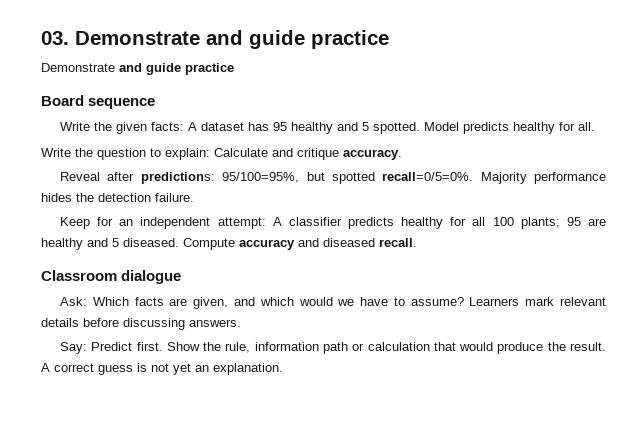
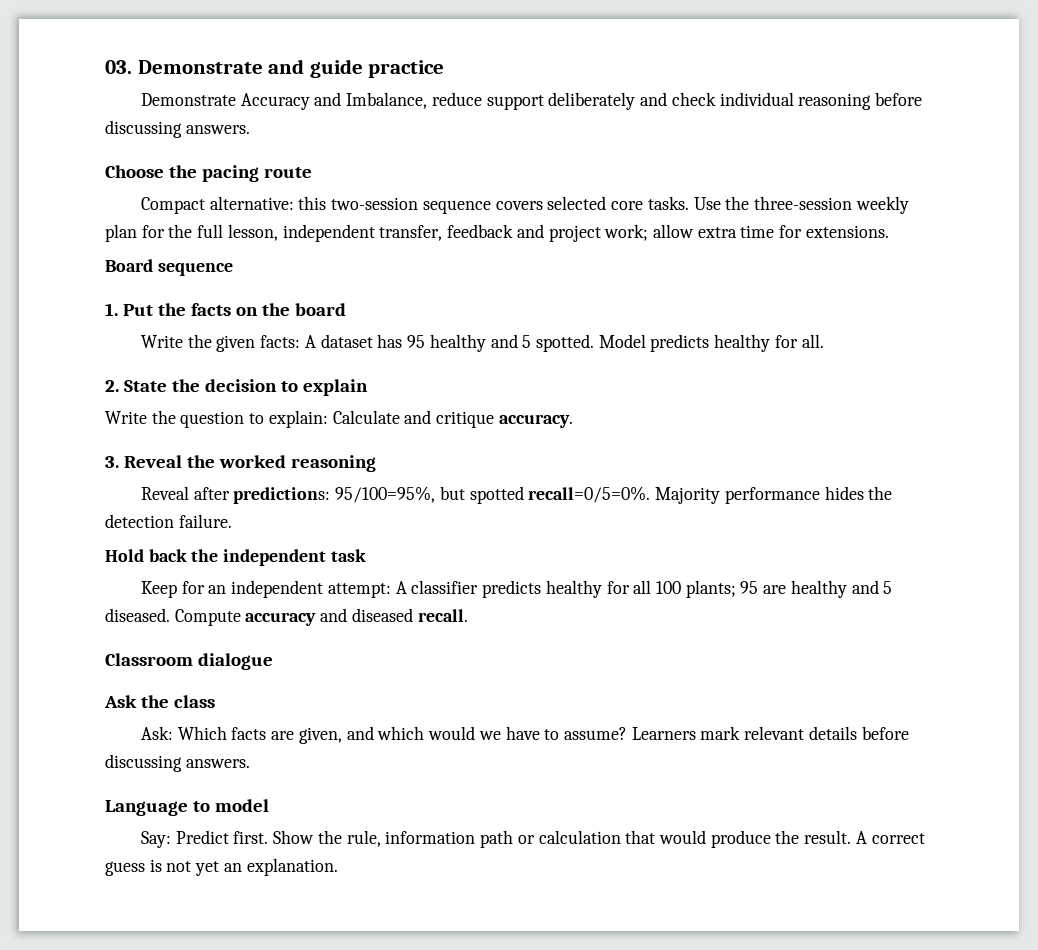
  03. Demonstrate and guide practice
- Demonstrate and guide practice
+ Demonstrate Accuracy and Imbalance, reduce support deliberately and check individual reasoning before discussing answers.
+ Choose the pacing route
+ Compact alternative: this two-session sequence covers selected core tasks. Use the three-session weekly plan for the full lesson, independent transfer, feedback and project work; allow extra time for extensions.
  Board sequence
+ 1. Put the facts on the board
+ 2. State the decision to explain
+ 3. Reveal the worked reasoning
+ Hold back the independent task
+ Ask the class
+ Language to model

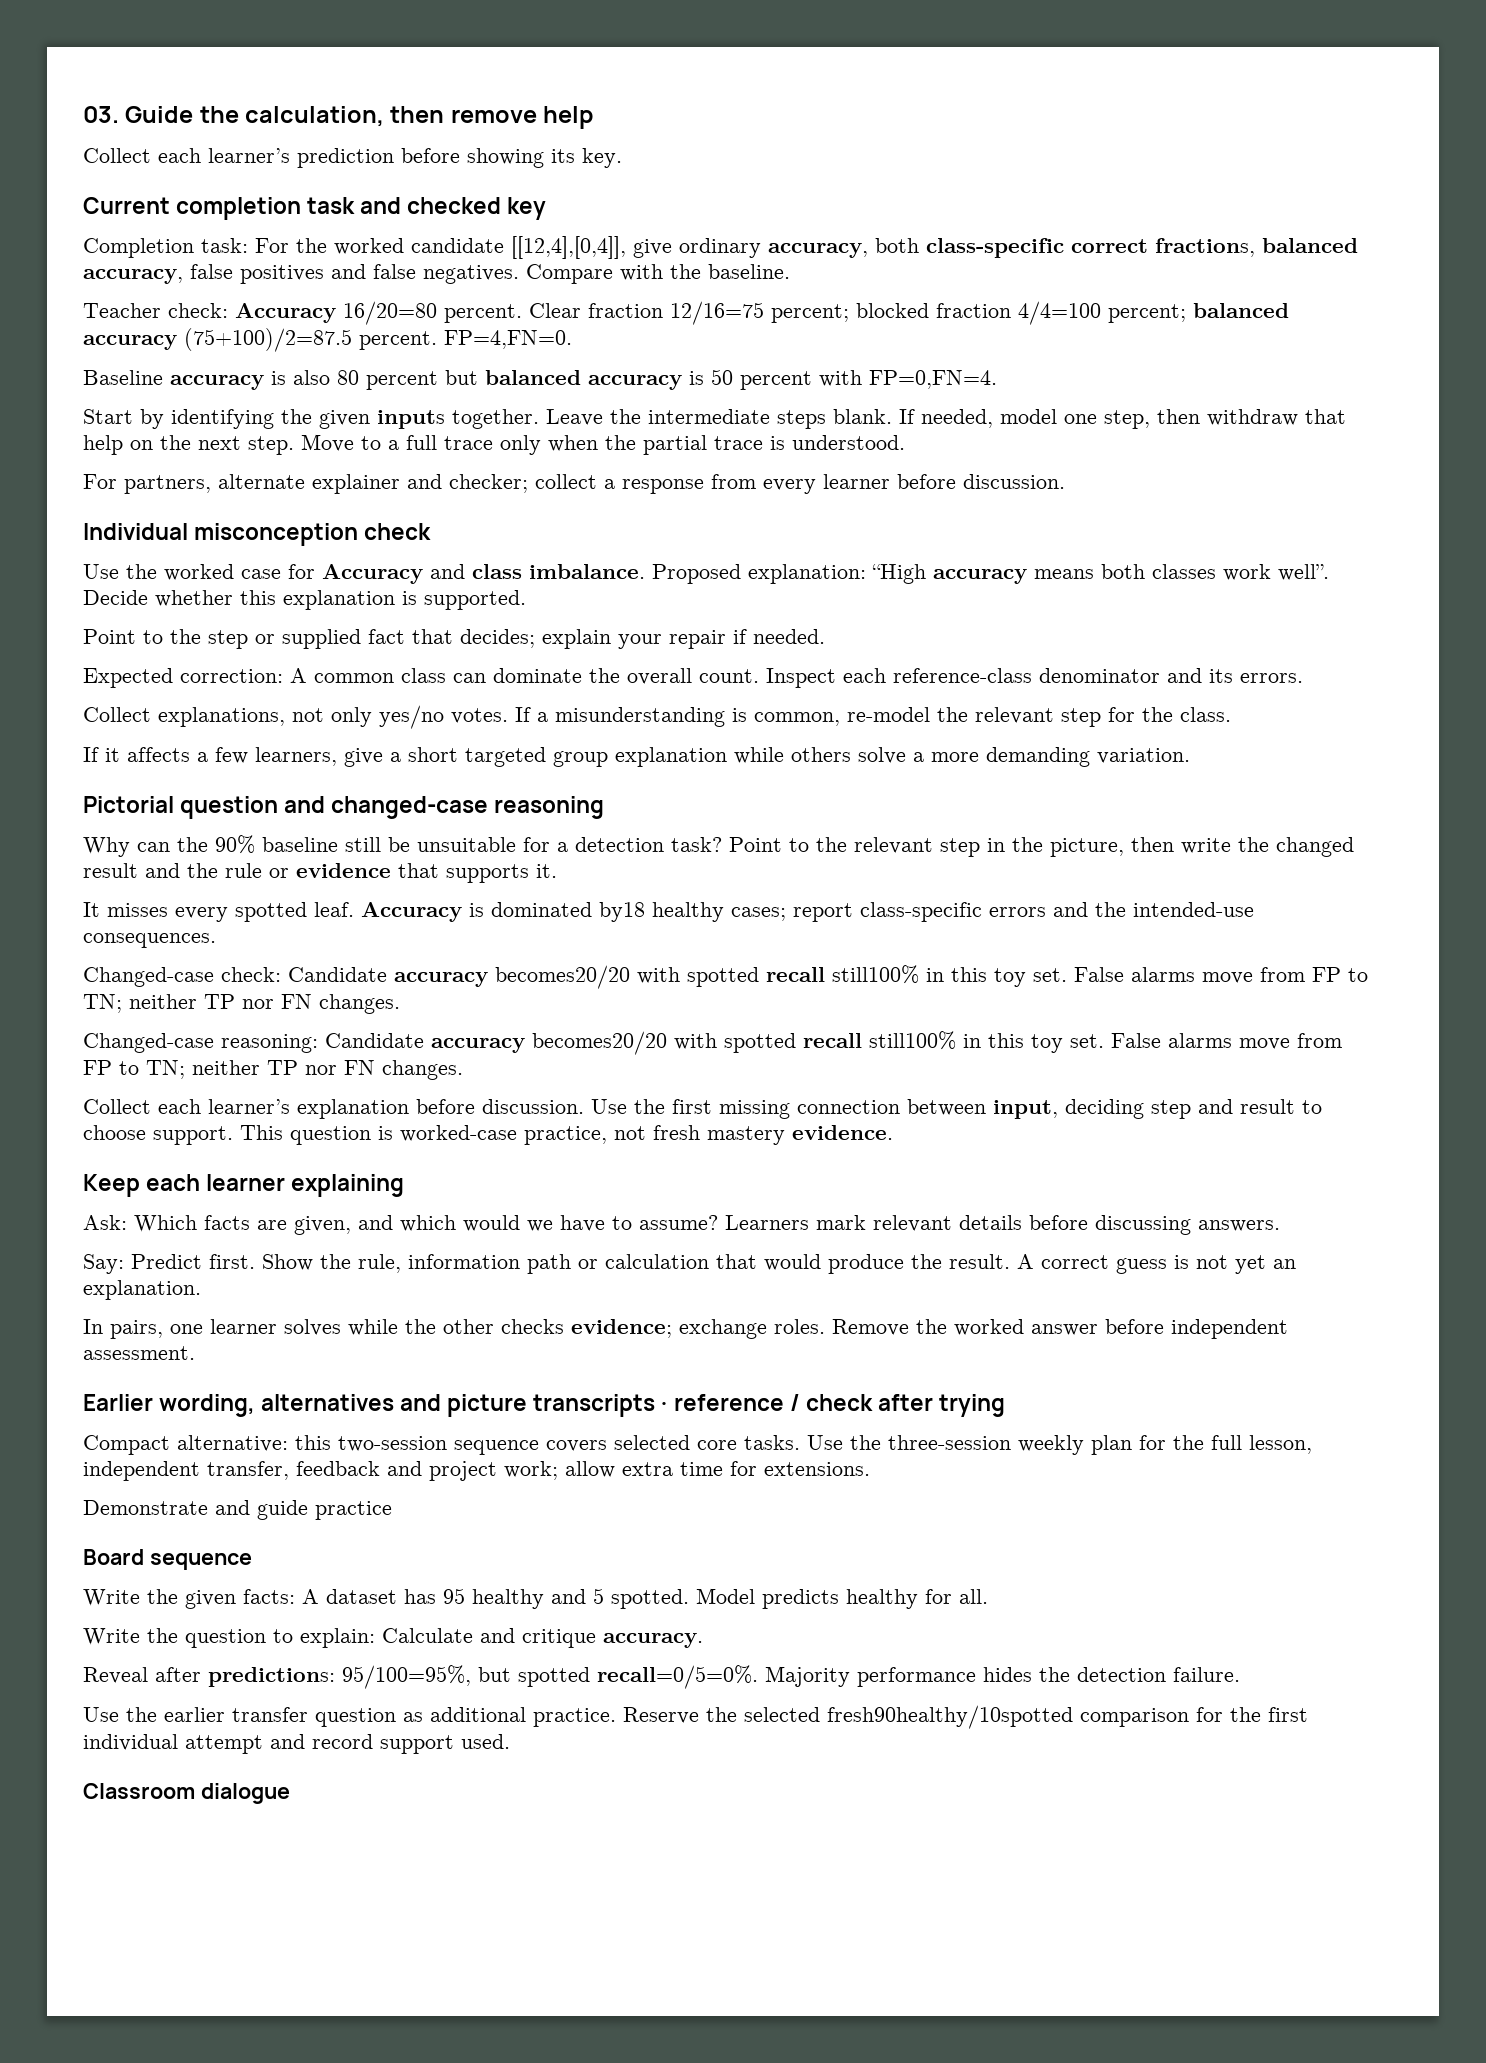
- 03. Demonstrate and guide practice
- Demonstrate Accuracy and Imbalance, reduce support deliberately and check individual reasoning before discussing answers.
- Choose the pacing route
+ 03. Guide the calculation, then remove help
+ Collect each learner’s prediction before showing its key.
+ Current completion task and checked key
+ Completion task: For the worked candidate [[12,4],[0,4]], give ordinary accuracy, both class-specific correct fractions, balanced accuracy, false positives and false negatives. Compare with the baseline.
+ Teacher check: Accuracy 16/20=80 percent. Clear fraction 12/16=75 percent; blocked fraction 4/4=100 percent; balanced accuracy (75+100)/2=87.5 percent. FP=4,FN=0.
+ Baseline accuracy is also 80 percent but balanced accuracy is 50 percent with FP=0,FN=4.
+ Start by identifying the given inputs together. Leave the intermediate steps blank. If needed, model one step, then withdraw that help on the next step. Move to a full trace only when the partial trace is understood.
+ For partners, alternate explainer and checker; collect a response from every learner before discussion.
+ Individual misconception check
+ Use the worked case for Accuracy and class imbalance. Proposed explanation: “High accuracy means both classes work well”. Decide whether this explanation is supported.
+ Point to the step or supplied fact that decides; explain your repair if needed.
+ Expected correction: A common class can dominate the overall count. Inspect each reference-class denominator and its errors.
+ Collect explanations, not only yes/no votes. If a misunderstanding is common, re-model the relevant step for the class.
+ If it affects a few learners, give a short targeted group explanation while others solve a more demanding variation.
+ Pictorial question and changed-case reasoning
+ Why can the 90% baseline still be unsuitable for a detection task? Point to the relevant step in the picture, then write the changed result and the rule or evidence that supports it.
+ It misses every spotted leaf. Accuracy is dominated by18 healthy cases; report class-specific errors and the intended-use consequences.
+ Changed-case check: Candidate accuracy becomes20/20 with spotted recall still100% in this toy set. False alarms move from FP to TN; neither TP nor FN changes.
+ Changed-case reasoning: Candidate accuracy becomes20/20 with spotted recall still100% in this toy set. False alarms move from FP to TN; neither TP nor FN changes.
+ Collect each learner’s explanation before discussion. Use the first missing connection between input, deciding step and result to choose support. This question is worked-case practice, not fresh mastery evidence.
+ Keep each learner explaining
+ Ask: Which facts are given, and which would we have to assume? Learners mark relevant details before discussing answers.
+ Say: Predict first. Show the rule, information path or calculation that would produce the result. A correct guess is not yet an explanation.
+ In pairs, one learner solves while the other checks evidence; exchange roles. Remove the worked answer before independent assessment.
+ Earlier wording, alternatives and picture transcripts · reference / check after trying
+ Demonstrate and guide practice
  Board sequence
- 1. Put the facts on the board
- 2. State the decision to explain
- 3. Reveal the worked reasoning
- Hold back the independent task
- Keep for an independent attempt: A classifier predicts healthy for all 100 plants; 95 are healthy and 5 diseased. Compute accuracy and diseased recall.
+ Use the earlier transfer question as additional practice. Reserve the selected fresh90healthy/10spotted comparison for the first individual attempt and record support used.
  Classroom dialogue
- Ask the class
- Ask: Which facts are given, and which would we have to assume? Learners mark relevant details before discussing answers.
- Language to model
- Say: Predict first. Show the rule, information path or calculation that would produce the result. A correct guess is not yet an explanation.

